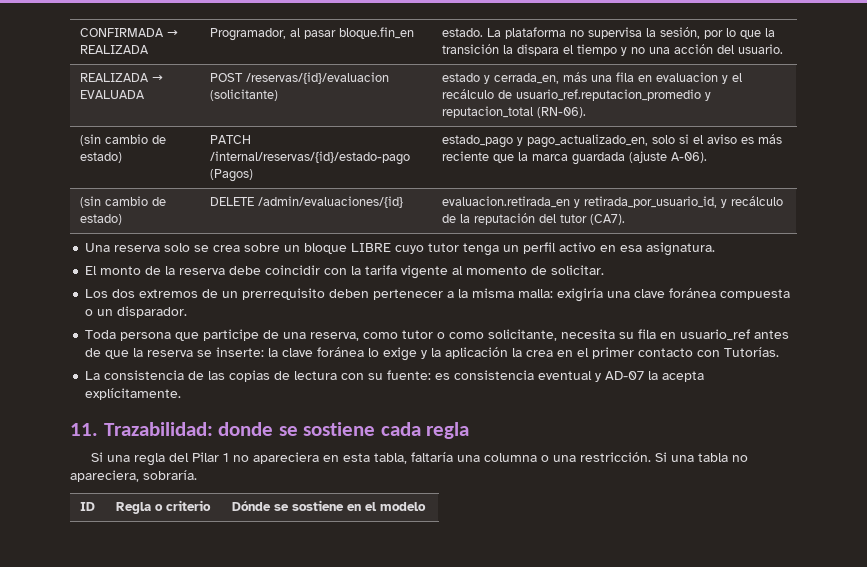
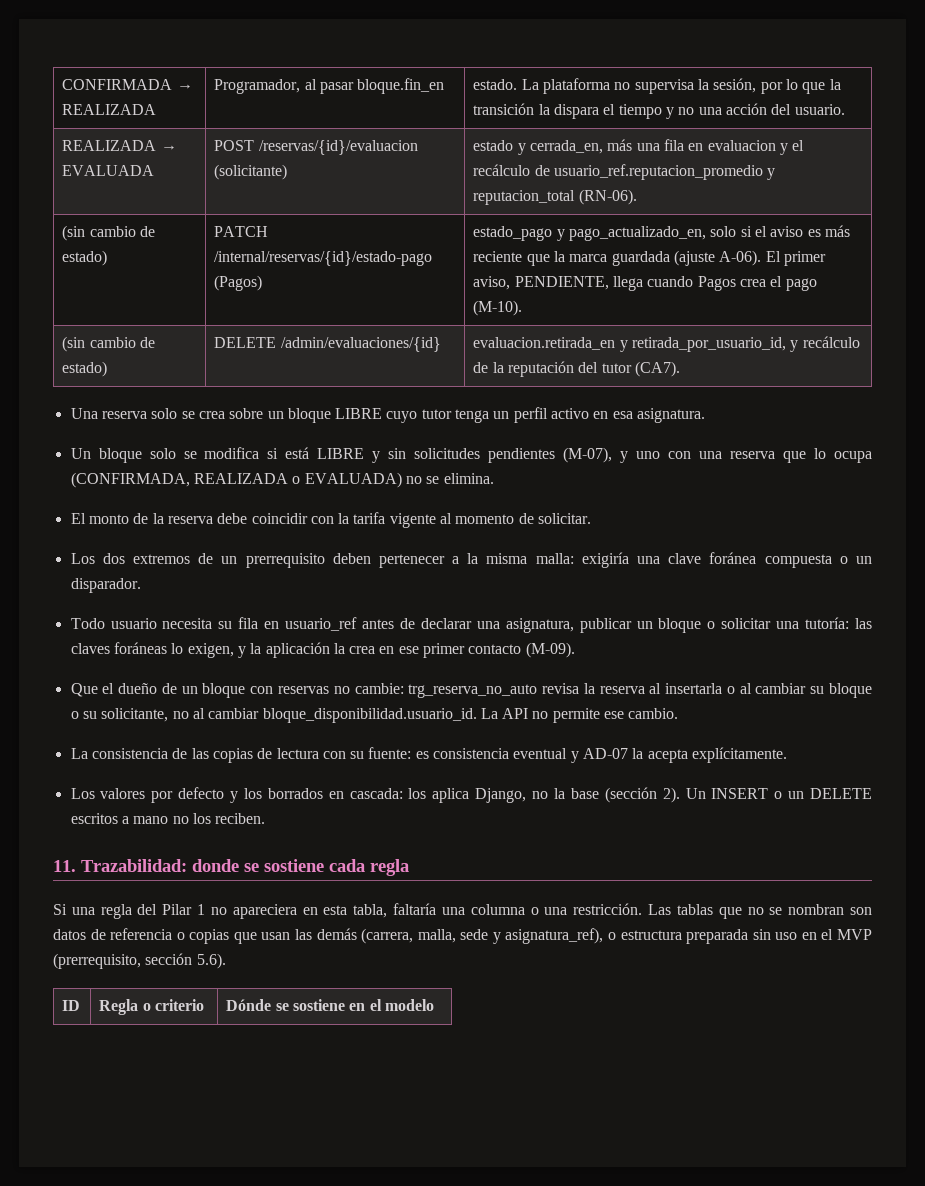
- (sin cambio de estado) | PATCH /internal/reservas/{id}/estado-pago (Pagos) | estado_pago y pago_actualizado_en, solo si el aviso es más reciente que la marca guardada (ajuste A-06).
+ (sin cambio de estado) | PATCH /internal/reservas/{id}/estado-pago (Pagos) | estado_pago y pago_actualizado_en, solo si el aviso es más reciente que la marca guardada (ajuste A-06). El primer aviso, PENDIENTE, llega cuando Pagos crea el pago (M-10).
+ Un bloque solo se modifica si está LIBRE y sin solicitudes pendientes (M-07), y uno con una reserva que lo ocupa (CONFIRMADA, REALIZADA o EVALUADA) no se elimina.
- Toda persona que participe de una reserva, como tutor o como solicitante, necesita su fila en usuario_ref antes de que la reserva se inserte: la clave foránea lo exige y la aplicación la crea en el primer contacto con Tutorías.
+ Todo usuario necesita su fila en usuario_ref antes de declarar una asignatura, publicar un bloque o solicitar una tutoría: las claves foráneas lo exigen, y la aplicación la crea en ese primer contacto (M-09).
+ Que el dueño de un bloque con reservas no cambie: trg_reserva_no_auto revisa la reserva al insertarla o al cambiar su bloque o su solicitante, no al cambiar bloque_disponibilidad.usuario_id. La API no permite ese cambio.
+ Los valores por defecto y los borrados en cascada: los aplica Django, no la base (sección 2). Un INSERT o un DELETE escritos a mano no los reciben.
- Si una tabla no apareciera, sobraría.
+ Las tablas que no se nombran son datos de referencia o copias que usan las demás (carrera, malla, sede y asignatura_ref), o estructura preparada sin uso en el MVP (prerrequisito, sección 5.6).

